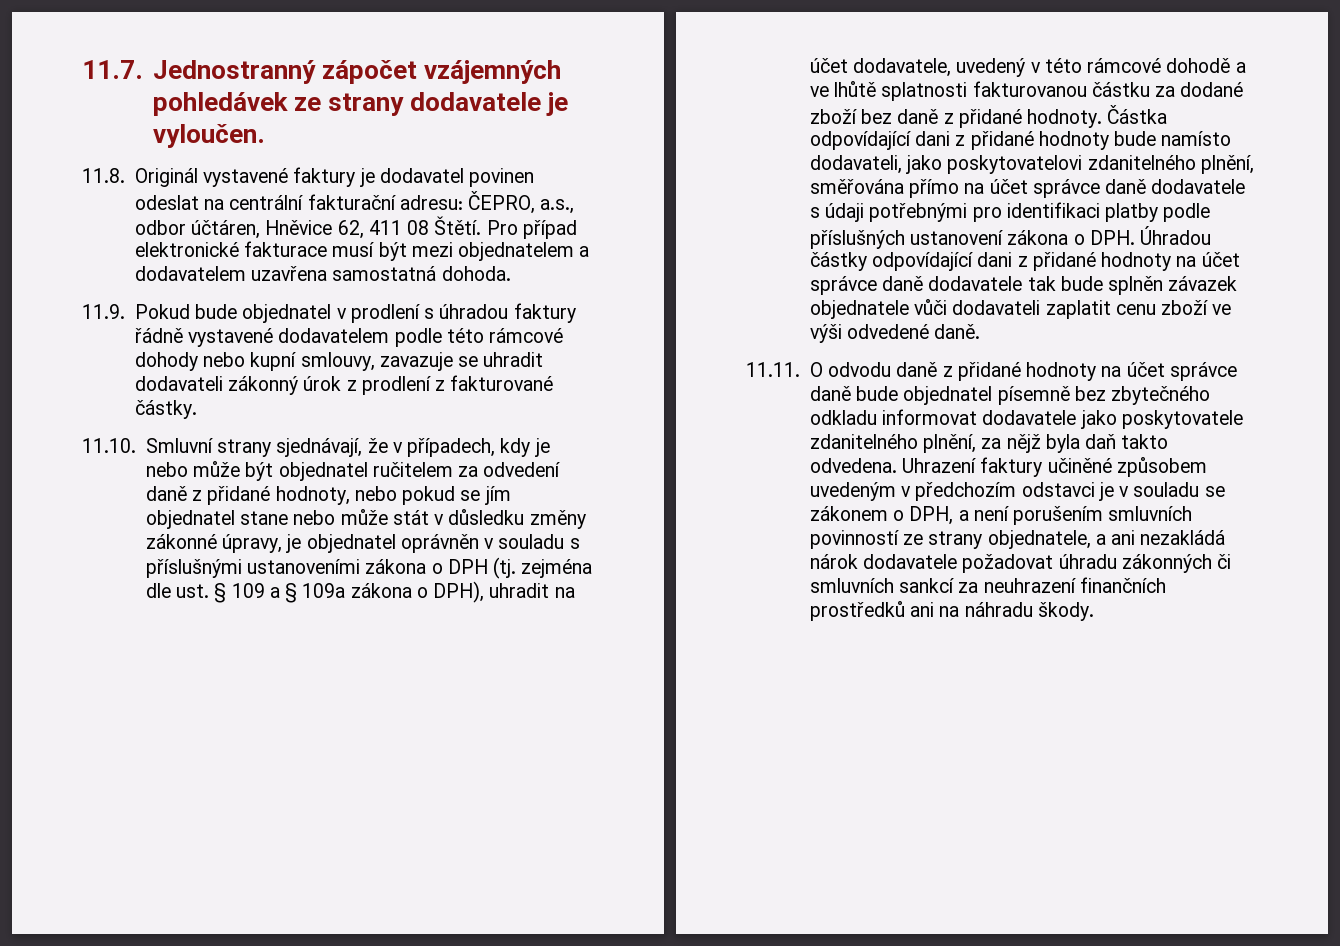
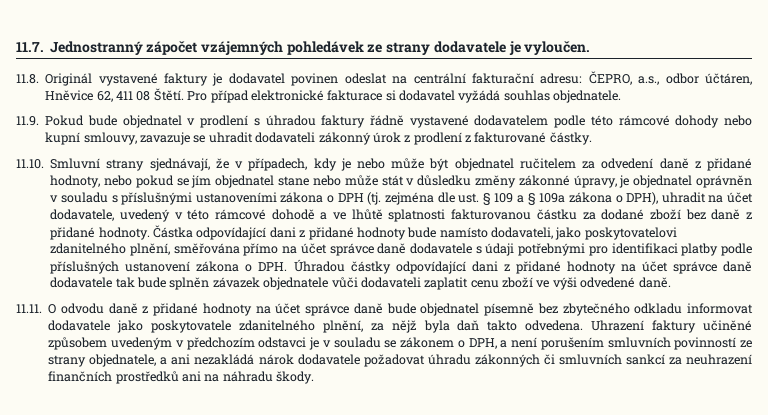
- Pro případ elektronické fakturace musí být mezi objednatelem a dodavatelem uzavřena samostatná dohoda.
+ Pro případ elektronické fakturace si dodavatel vyžádá souhlas objednatele.

